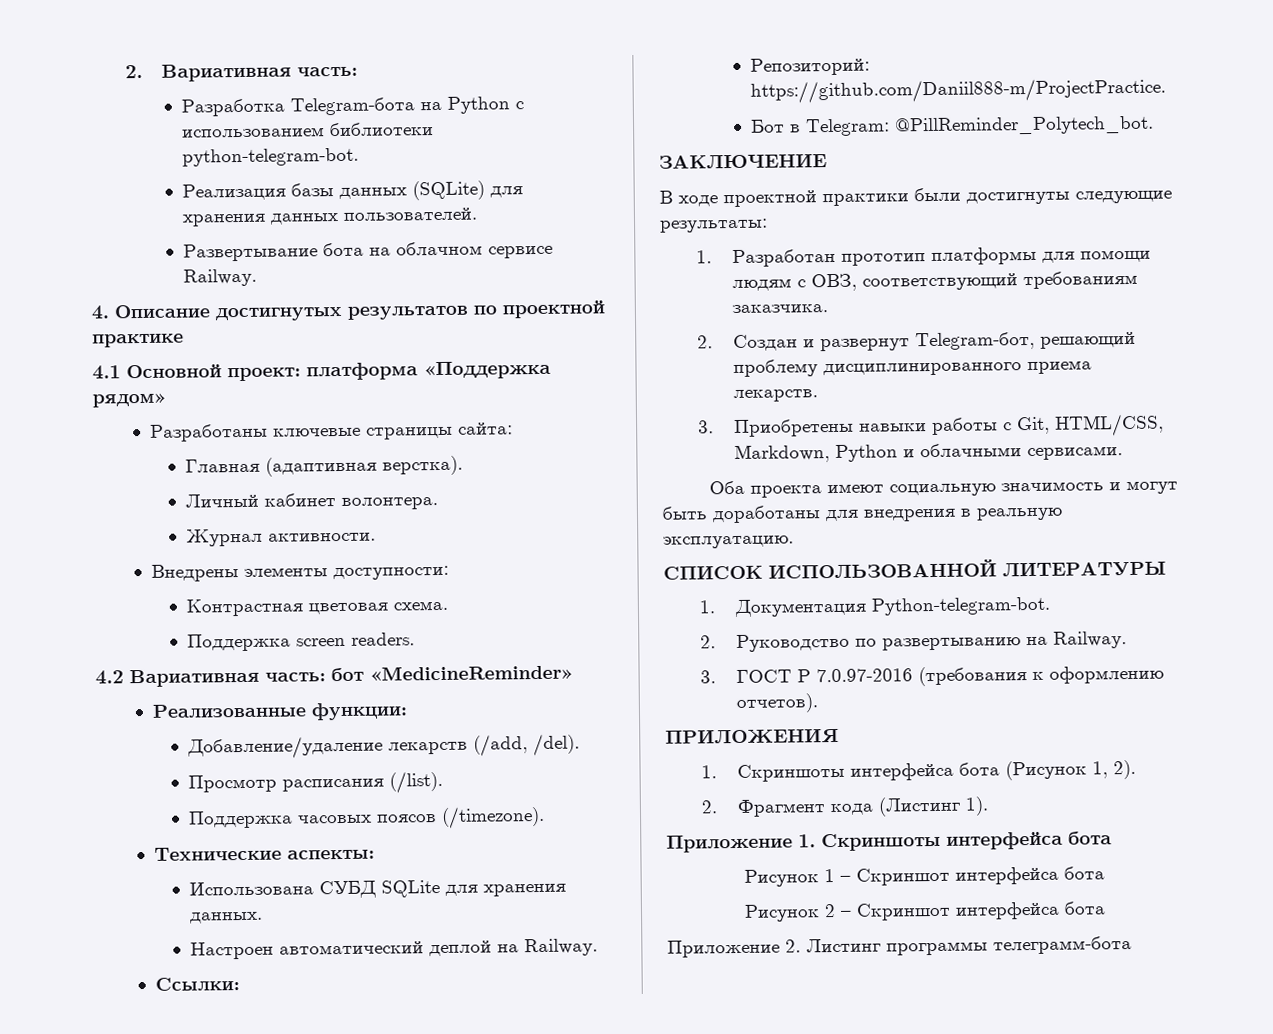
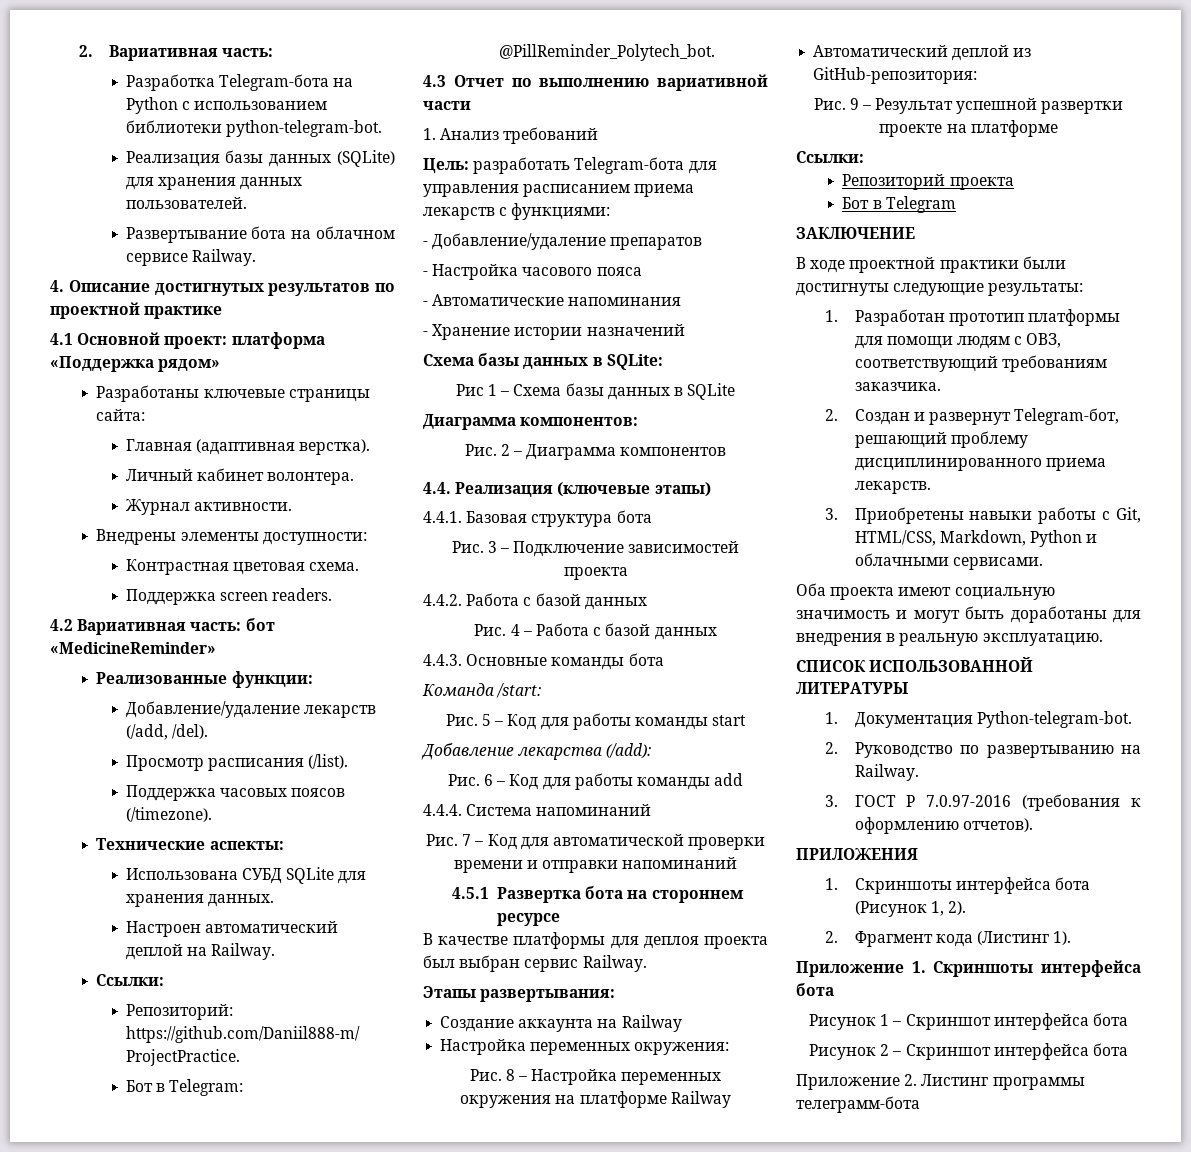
+ 4.3 Отчет по выполнению вариативной части
+ 1. Анализ требований
+ Цель: разработать Telegram-бота для управления расписанием приема лекарств с функциями:
+ - Добавление/удаление препаратов
+ - Настройка часового пояса
+ - Автоматические напоминания
+ - Хранение истории назначений
+ Схема базы данных в SQLite:
+ Рис 1 – Схема базы данных в SQLite
+ Диаграмма компонентов:
+ Рис. 2 – Диаграмма компонентов
+ 4.4. Реализация (ключевые этапы)
+ 4.4.1. Базовая структура бота
+ Рис. 3 – Подключение зависимостей проекта
+ 4.4.2. Работа с базой данных
+ Рис. 4 – Работа с базой данных
+ 4.4.3. Основные команды бота
+ Команда /start:
+ Рис. 5 – Код для работы команды start
+ Добавление лекарства (/add):
+ Рис. 6 – Код для работы команды add
+ 4.4.4. Система напоминаний
+ Рис. 7 – Код для автоматической проверки времени и отправки напоминаний
+ 4.5.1 Развертка бота на стороннем ресурсе
+ В качестве платформы для деплоя проекта был выбран сервис Railway.
+ Этапы развертывания:
+ Создание аккаунта на Railway
+ Настройка переменных окружения:
+ Рис. 8 – Настройка переменных окружения на платформе Railway
+ Автоматический деплой из GitHub-репозитория:
+ Рис. 9 – Результат успешной развертки проекте на платформе
+ Ссылки:
+ Репозиторий проекта
+ Бот в Telegram

